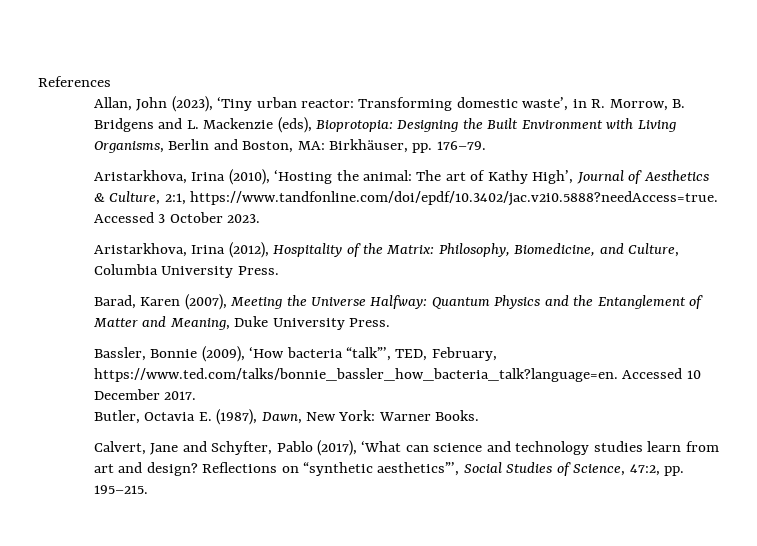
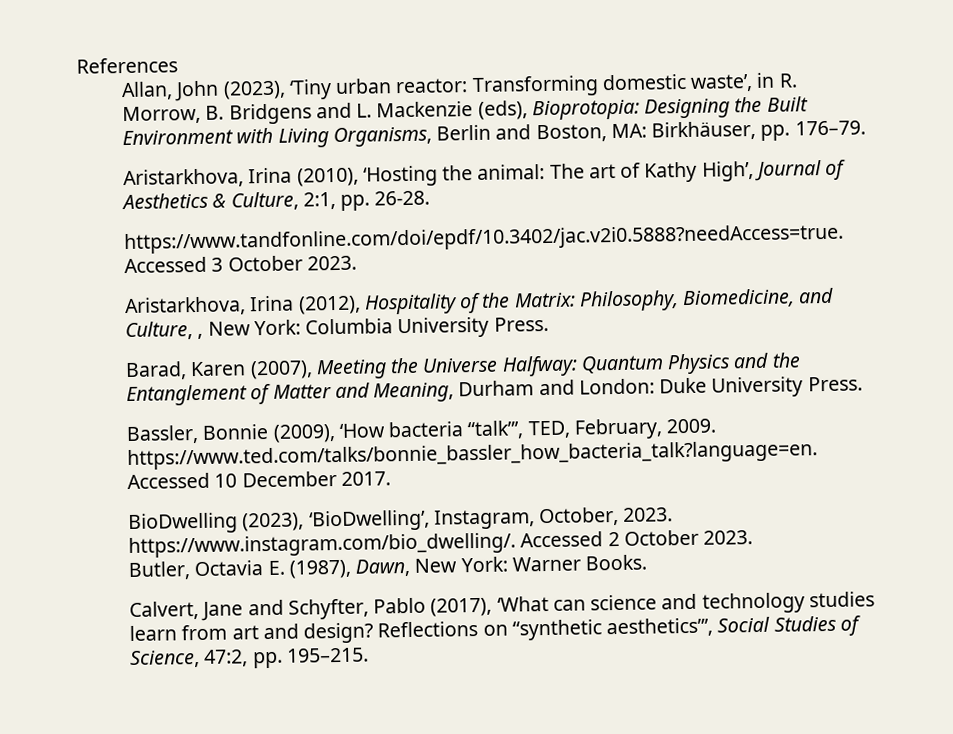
- Aristarkhova, Irina (2010), ‘Hosting the animal: The art of Kathy High’, Journal of Aesthetics & Culture, 2:1, https://www.tandfonline.com/doi/epdf/10.3402/jac.v2i0.5888?needAccess=true. Accessed 3 October 2023.
+ Aristarkhova, Irina (2010), ‘Hosting the animal: The art of Kathy High’, Journal of Aesthetics & Culture, 2:1, pp. 26-28.
+ https://www.tandfonline.com/doi/epdf/10.3402/jac.v2i0.5888?needAccess=true. Accessed 3 October 2023.
- Aristarkhova, Irina (2012), Hospitality of the Matrix: Philosophy, Biomedicine, and Culture, Columbia University Press.
+ Aristarkhova, Irina (2012), Hospitality of the Matrix: Philosophy, Biomedicine, and Culture, , New York: Columbia University Press.
- Barad, Karen (2007), Meeting the Universe Halfway: Quantum Physics and the Entanglement of Matter and Meaning, Duke University Press.
+ Barad, Karen (2007), Meeting the Universe Halfway: Quantum Physics and the Entanglement of Matter and Meaning, Durham and London: Duke University Press.
- Bassler, Bonnie (2009), ‘How bacteria “talk”’, TED, February, https://www.ted.com/talks/bonnie_bassler_how_bacteria_talk?language=en. Accessed 10 December 2017.
+ Bassler, Bonnie (2009), ‘How bacteria “talk”’, TED, February, 2009. https://www.ted.com/talks/bonnie_bassler_how_bacteria_talk?language=en. Accessed 10 December 2017.
+ BioDwelling (2023), ‘BioDwelling’, Instagram, October, 2023. https://www.instagram.com/bio_dwelling/. Accessed 2 October 2023.

